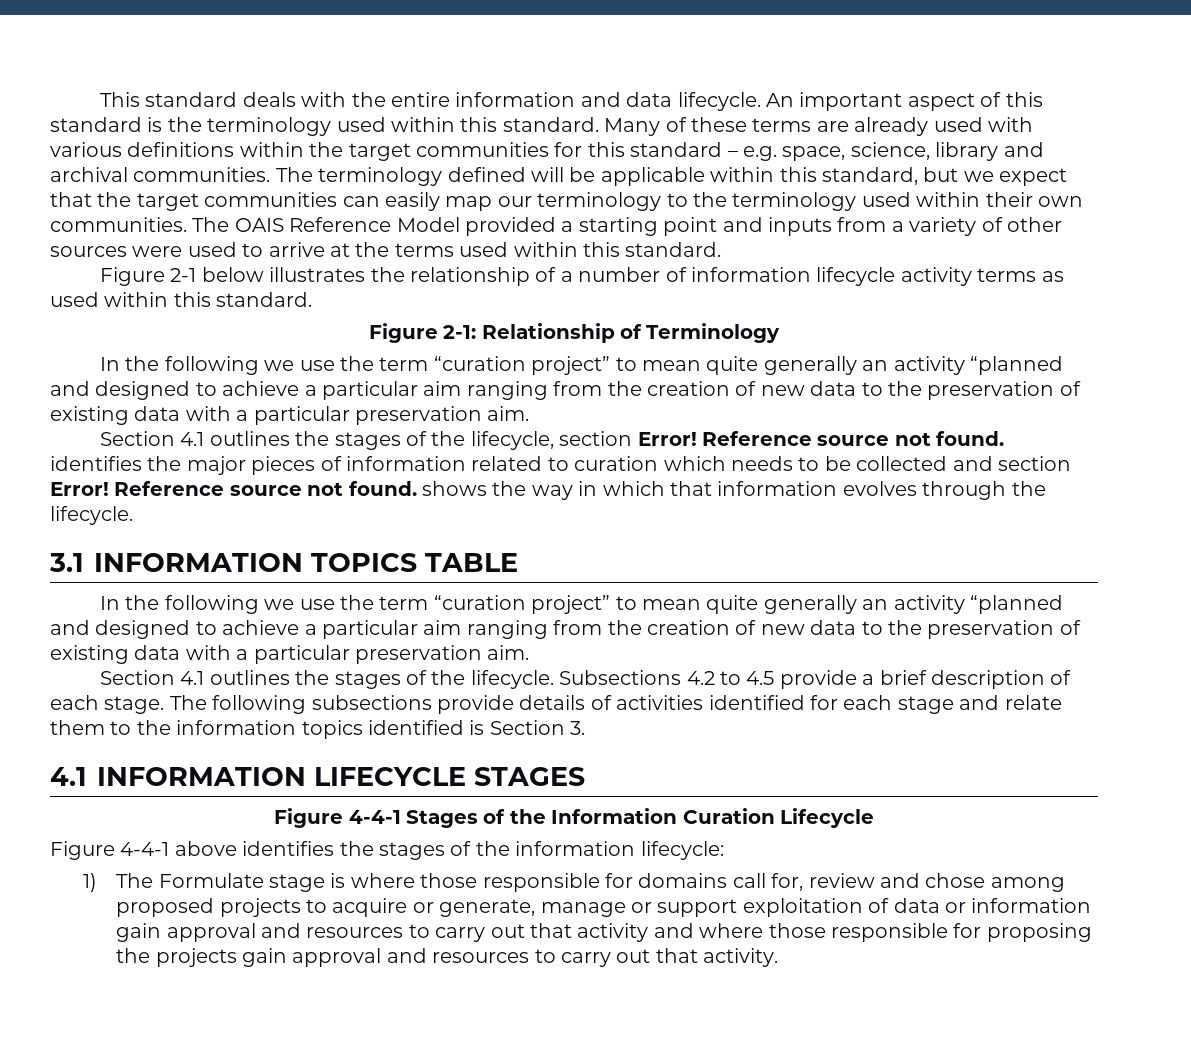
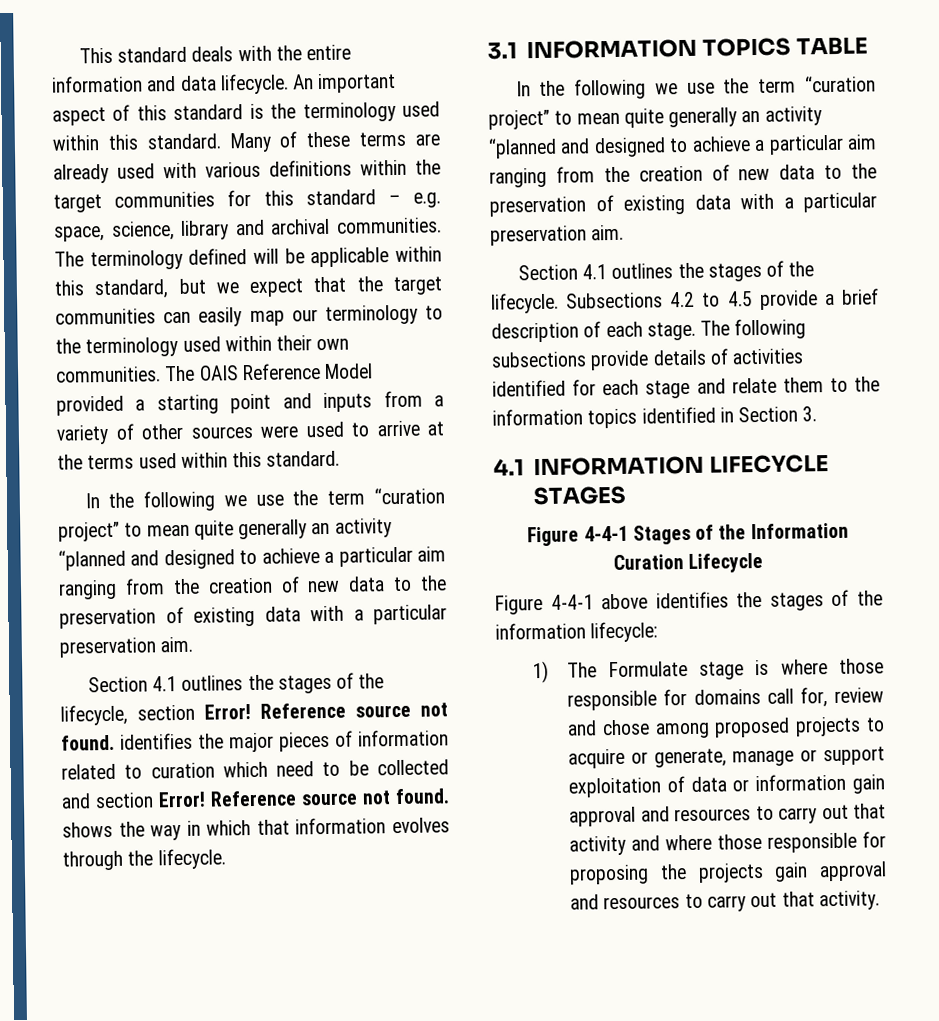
- Figure 2-1 below illustrates the relationship of a number of information lifecycle activity terms as used within this standard.
- Figure 2-1: Relationship of Terminology
- Reference source not found. identifies the major pieces of information related to curation which needs to be collected and section Error!
+ Reference source not found. identifies the major pieces of information related to curation which need to be collected and section Error!
- The following subsections provide details of activities identified for each stage and relate them to the information topics identified is Section 3.
+ The following subsections provide details of activities identified for each stage and relate them to the information topics identified in Section 3.

